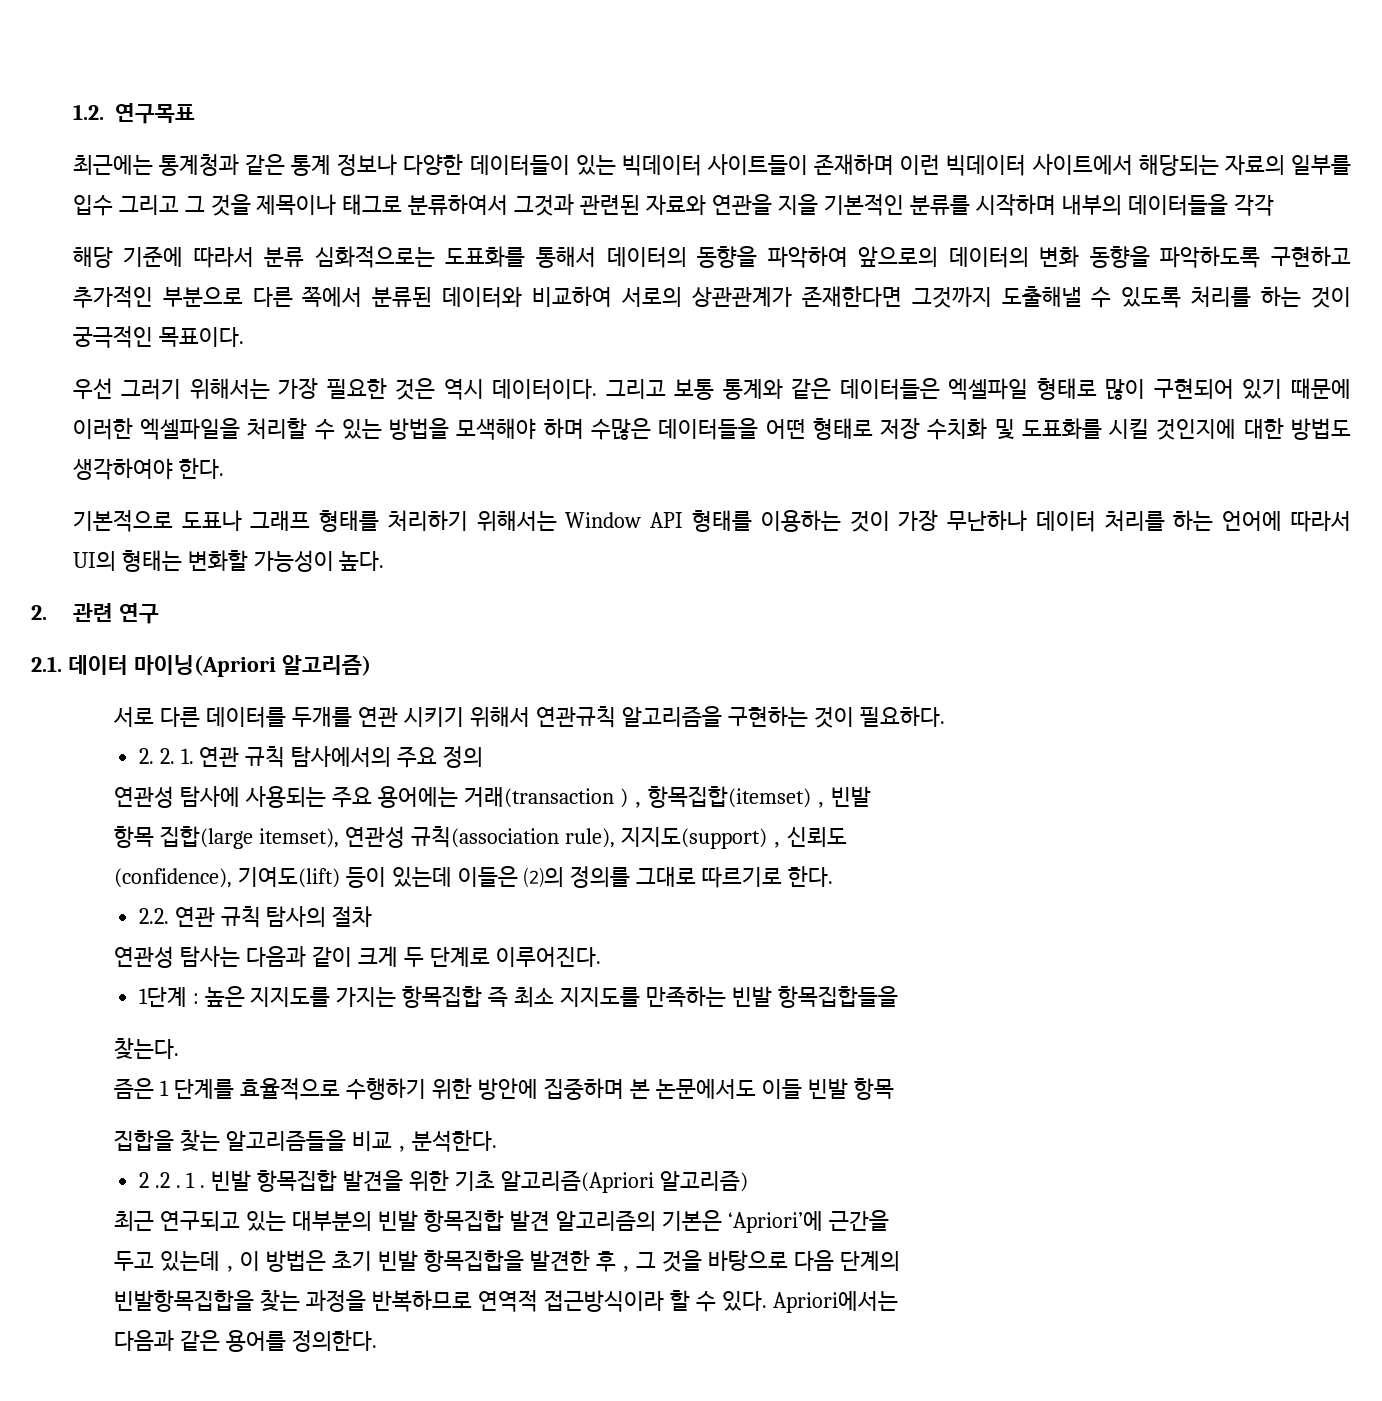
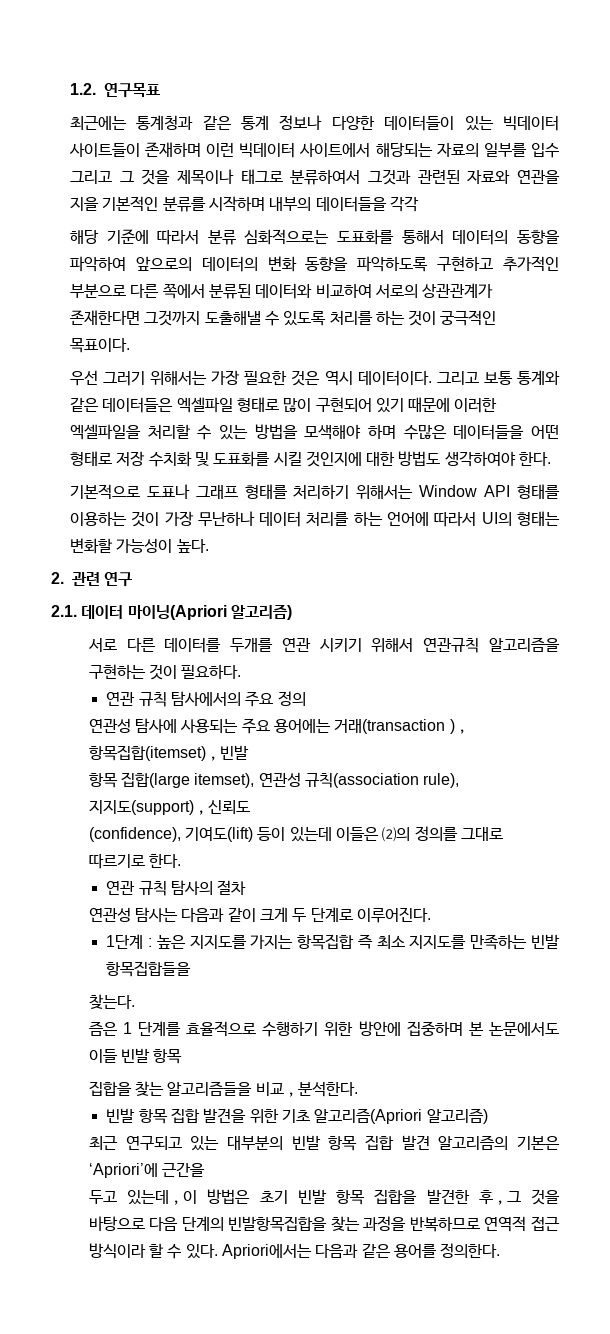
- 2. 2. 1. 연관 규칙 탐사에서의 주요 정의
+ 연관 규칙 탐사에서의 주요 정의
- 2.2. 연관 규칙 탐사의 절차
+ 연관 규칙 탐사의 절차
- 2 .2 . 1 . 빈발 항목집합 발견을 위한 기초 알고리즘(Apriori 알고리즘)
+ 빈발 항목 집합 발견을 위한 기초 알고리즘(Apriori 알고리즘)
- 최근 연구되고 있는 대부분의 빈발 항목집합 발견 알고리즘의 기본은 ‘Apriori’에 근간을
+ 최근 연구되고 있는 대부분의 빈발 항목 집합 발견 알고리즘의 기본은 ‘Apriori’에 근간을
- 두고 있는데，이 방법은 초기 빈발 항목집합을 발견한 후，그 것을 바탕으로 다음 단계의
- 빈발항목집합을 찾는 과정을 반복하므로 연역적 접근방식이라 할 수 있다.
+ 두고 있는데，이 방법은 초기 빈발 항목 집합을 발견한 후，그 것을 바탕으로 다음 단계의 빈발항목집합을 찾는 과정을 반복하므로 연역적 접근 방식이라 할 수 있다.
- Apriori에서는
- 다음과 같은 용어를 정의한다.
+ Apriori에서는 다음과 같은 용어를 정의한다.

